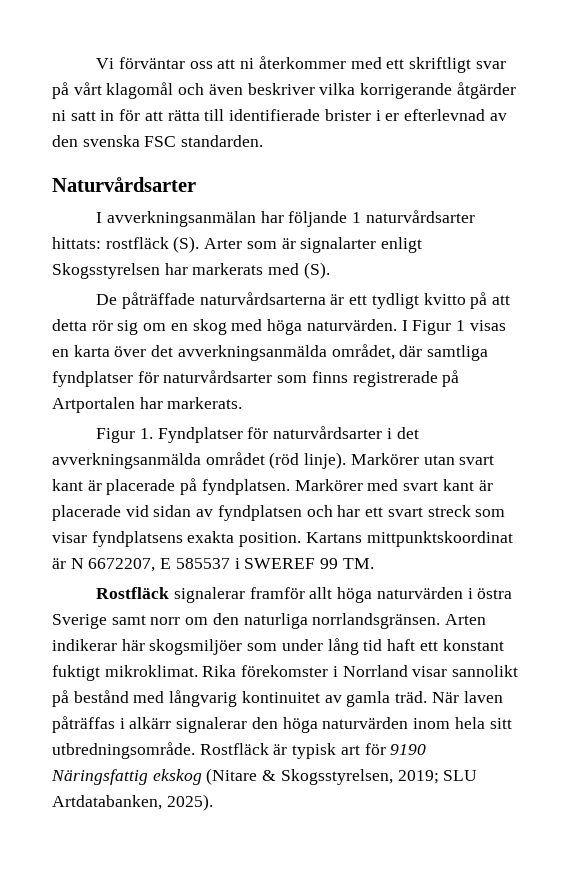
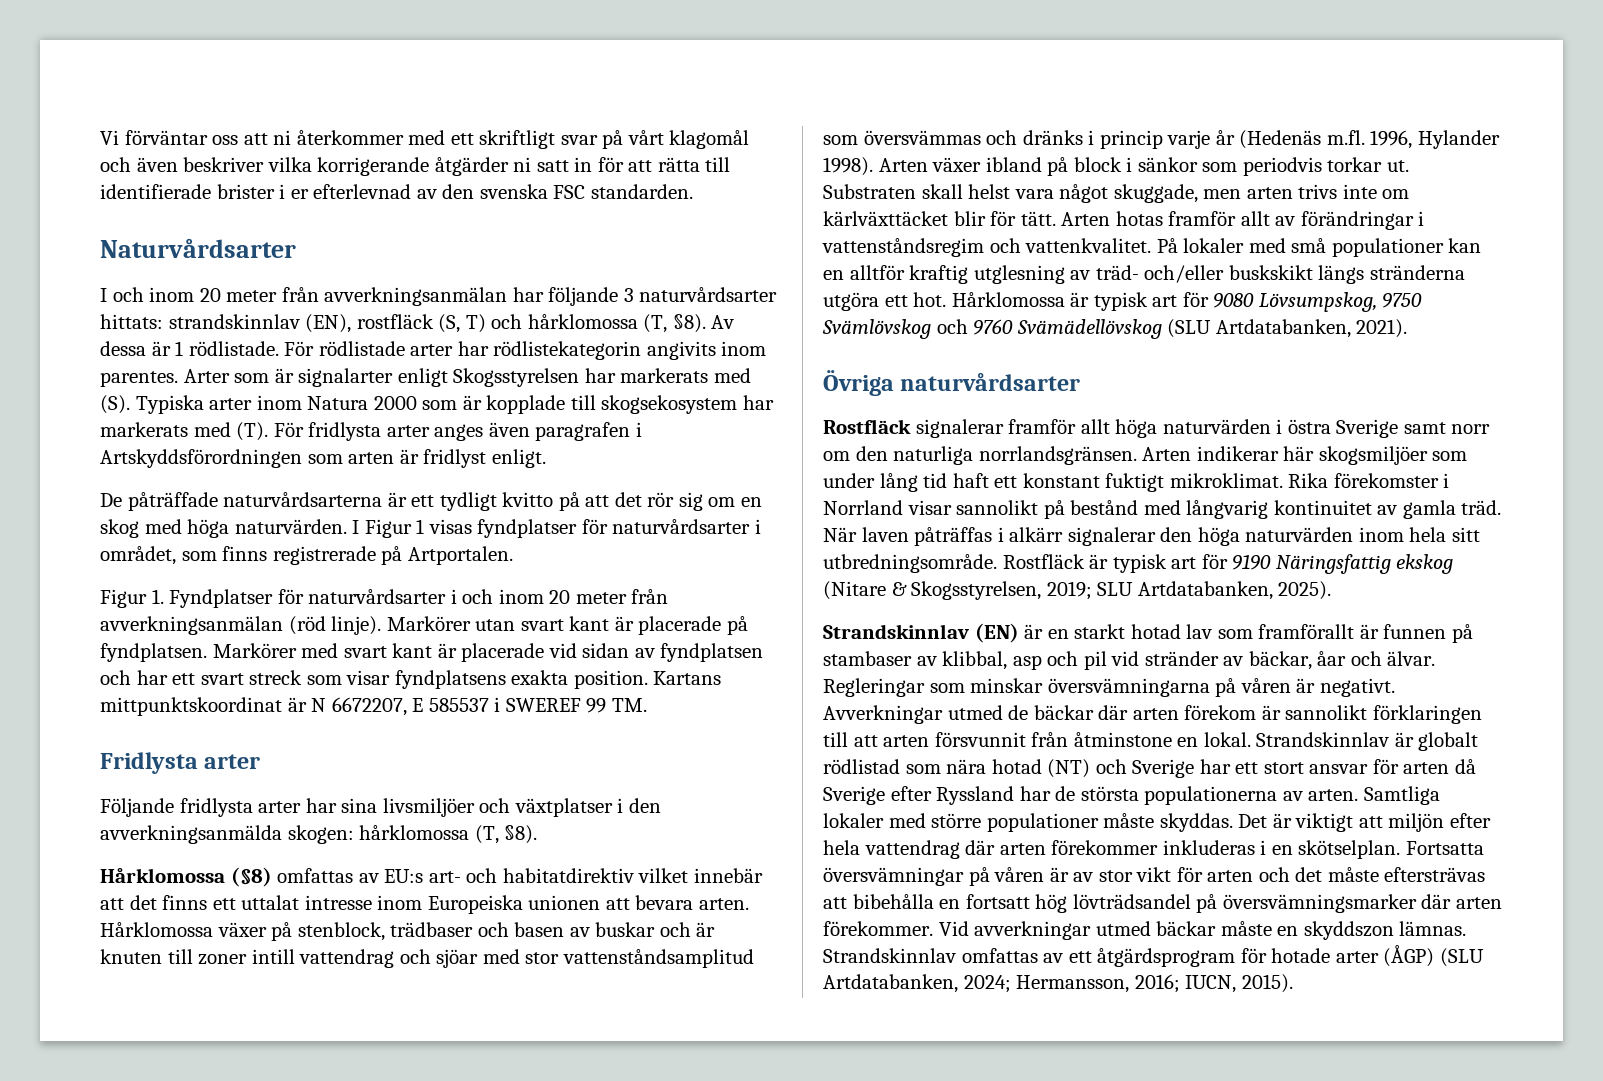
- I avverkningsanmälan har följande 1 naturvårdsarter hittats: rostfläck (S). Arter som är signalarter enligt Skogsstyrelsen har markerats med (S).
+ I och inom 20 meter från avverkningsanmälan har följande 3 naturvårdsarter hittats: strandskinnlav (EN), rostfläck (S, T) och hårklomossa (T, §8). Av dessa är 1 rödlistade. För rödlistade arter har rödlistekategorin angivits inom parentes. Arter som är signalarter enligt Skogsstyrelsen har markerats med (S). Typiska arter inom Natura 2000 som är kopplade till skogsekosystem har markerats med (T). För fridlysta arter anges även paragrafen i Artskyddsförordningen som arten är fridlyst enligt.
- De påträffade naturvårdsarterna är ett tydligt kvitto på att detta rör sig om en skog med höga naturvärden.
+ De påträffade naturvårdsarterna är ett tydligt kvitto på att det rör sig om en skog med höga naturvärden.
- I Figur 1 visas en karta över det avverkningsanmälda området, där samtliga fyndplatser för naturvårdsarter som finns registrerade på Artportalen har markerats.
+ I Figur 1 visas fyndplatser för naturvårdsarter i området, som finns registrerade på Artportalen.
- Figur 1. Fyndplatser för naturvårdsarter i det avverkningsanmälda området (röd linje).
+ Figur 1. Fyndplatser för naturvårdsarter i och inom 20 meter från avverkningsanmälan (röd linje).
+ Fridlysta arter
+ Följande fridlysta arter har sina livsmiljöer och växtplatser i den avverkningsanmälda skogen: hårklomossa (T, §8).
+ Hårklomossa (§8) omfattas av EU:s art- och habitatdirektiv vilket innebär att det finns ett uttalat intresse inom Europeiska unionen att bevara arten. Hårklomossa växer på stenblock, trädbaser och basen av buskar och är knuten till zoner intill vattendrag och sjöar med stor vattenståndsamplitud som översvämmas och dränks i princip varje år (Hedenäs m.fl. 1996, Hylander 1998). Arten växer ibland på block i sänkor som periodvis torkar ut. Substraten skall helst vara något skuggade, men arten trivs inte om kärlväxttäcket blir för tätt. Arten hotas framför allt av förändringar i vattenståndsregim och vattenkvalitet. På lokaler med små populationer kan en alltför kraftig utglesning av träd- och/eller buskskikt längs stränderna utgöra ett hot. Hårklomossa är typisk art för 9080 Lövsumpskog, 9750 Svämlövskog och 9760 Svämädellövskog (SLU Artdatabanken, 2021).
+ Övriga naturvårdsarter
+ Strandskinnlav (EN) är en starkt hotad lav som framförallt är funnen på stambaser av klibbal, asp och pil vid stränder av bäckar, åar och älvar. Regleringar som minskar översvämningarna på våren är negativt. Avverkningar utmed de bäckar där arten förekom är sannolikt förklaringen till att arten försvunnit från åtminstone en lokal. Strandskinnlav är globalt rödlistad som nära hotad (NT) och Sverige har ett stort ansvar för arten då Sverige efter Ryssland har de största populationerna av arten. Samtliga lokaler med större populationer måste skyddas. Det är viktigt att miljön efter hela vattendrag där arten förekommer inkluderas i en skötselplan. Fortsatta översvämningar på våren är av stor vikt för arten och det måste eftersträvas att bibehålla en fortsatt hög lövträdsandel på översvämningsmarker där arten förekommer. Vid avverkningar utmed bäckar måste en skyddszon lämnas. Strandskinnlav omfattas av ett åtgärdsprogram för hotade arter (ÅGP) (SLU Artdatabanken, 2024; Hermansson, 2016; IUCN, 2015).

